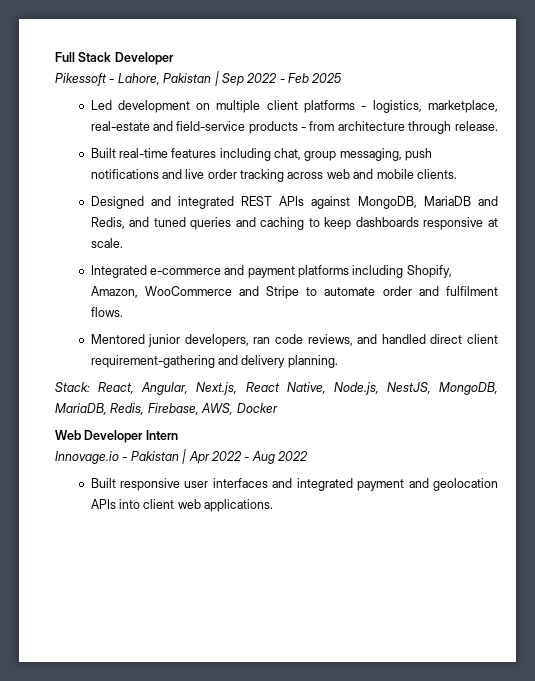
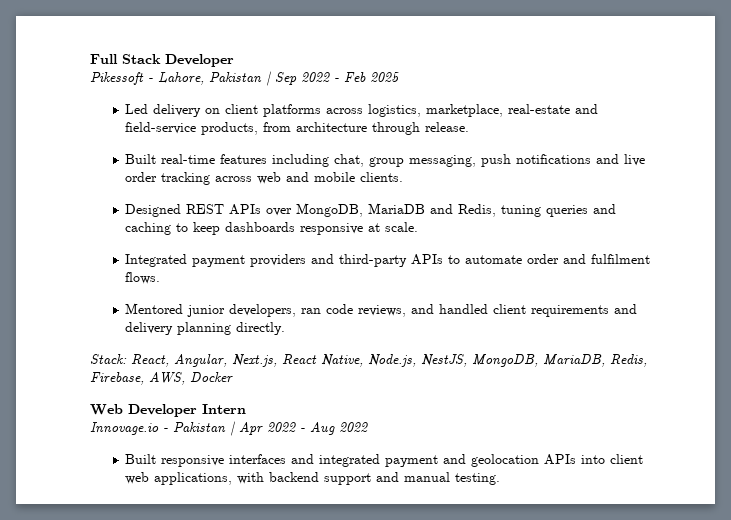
- Led development on multiple client platforms - logistics, marketplace, real-estate and field-service products - from architecture through release.
+ Led delivery on client platforms across logistics, marketplace, real-estate and field-service products, from architecture through release.
- Designed and integrated REST APIs against MongoDB, MariaDB and Redis, and tuned queries and caching to keep dashboards responsive at scale.
+ Designed REST APIs over MongoDB, MariaDB and Redis, tuning queries and caching to keep dashboards responsive at scale.
- Integrated e-commerce and payment platforms including Shopify, Amazon, WooCommerce and Stripe to automate order and fulfilment flows.
+ Integrated payment providers and third-party APIs to automate order and fulfilment flows.
- Mentored junior developers, ran code reviews, and handled direct client requirement-gathering and delivery planning.
+ Mentored junior developers, ran code reviews, and handled client requirements and delivery planning directly.
- Built responsive user interfaces and integrated payment and geolocation APIs into client web applications.
+ Built responsive interfaces and integrated payment and geolocation APIs into client web applications, with backend support and manual testing.

